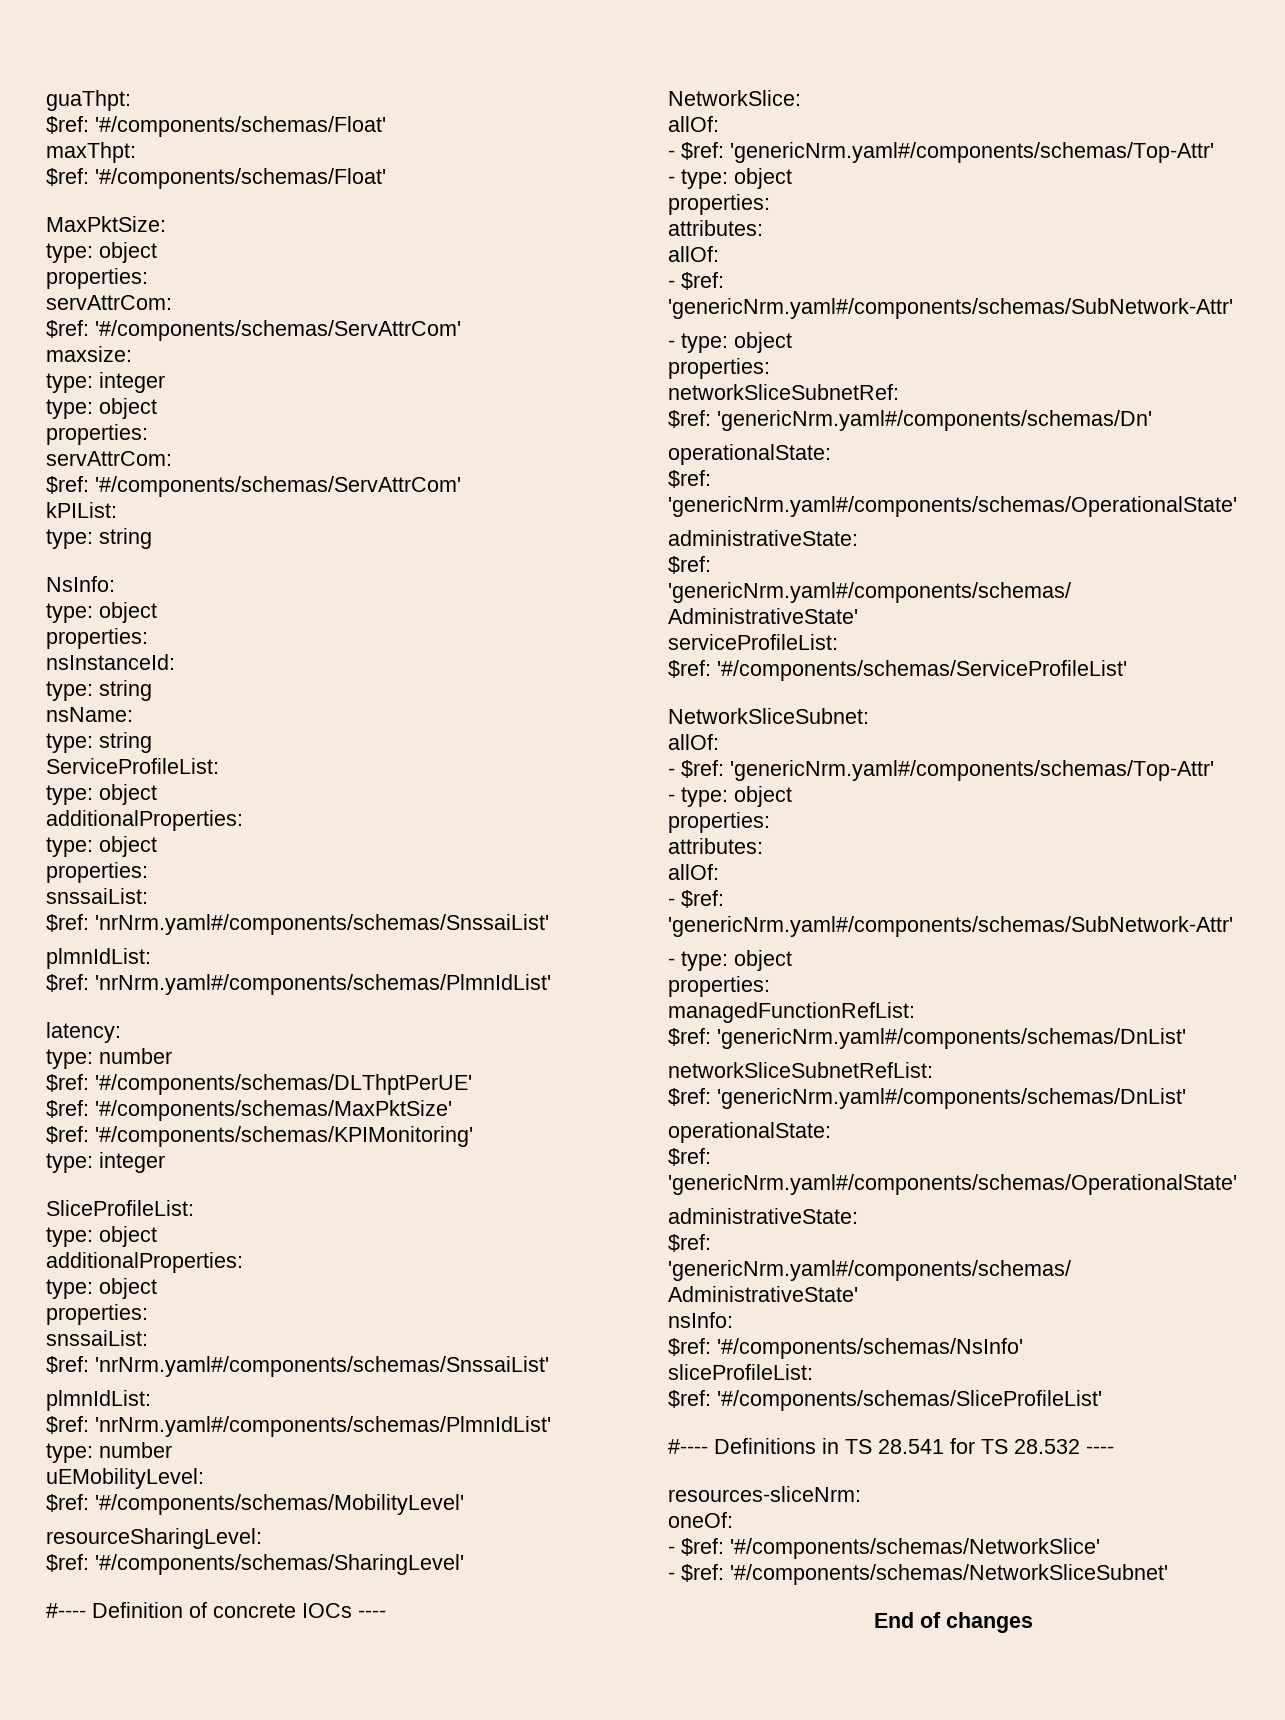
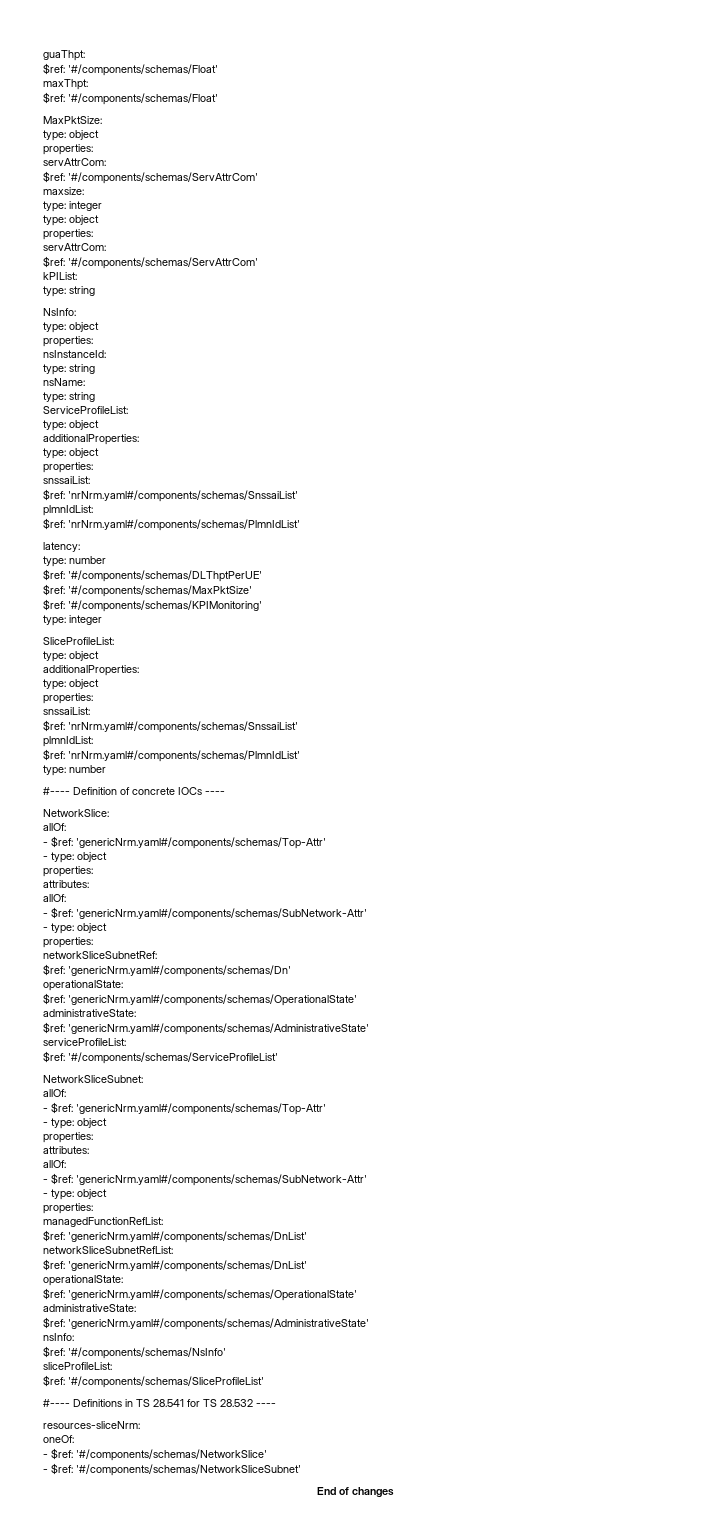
- uEMobilityLevel:
- $ref: '#/components/schemas/MobilityLevel'
- resourceSharingLevel:
- $ref: '#/components/schemas/SharingLevel'

